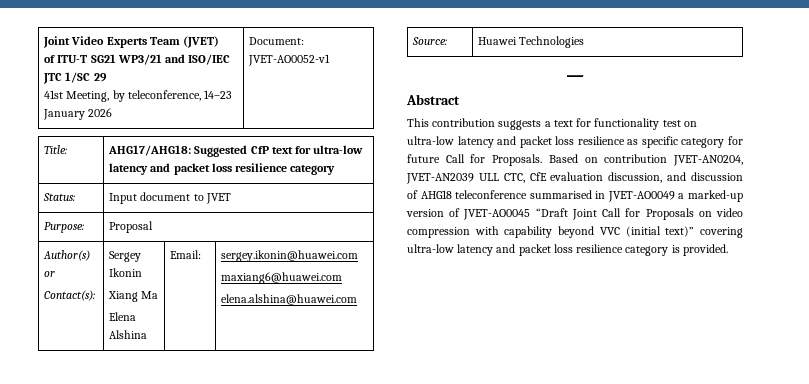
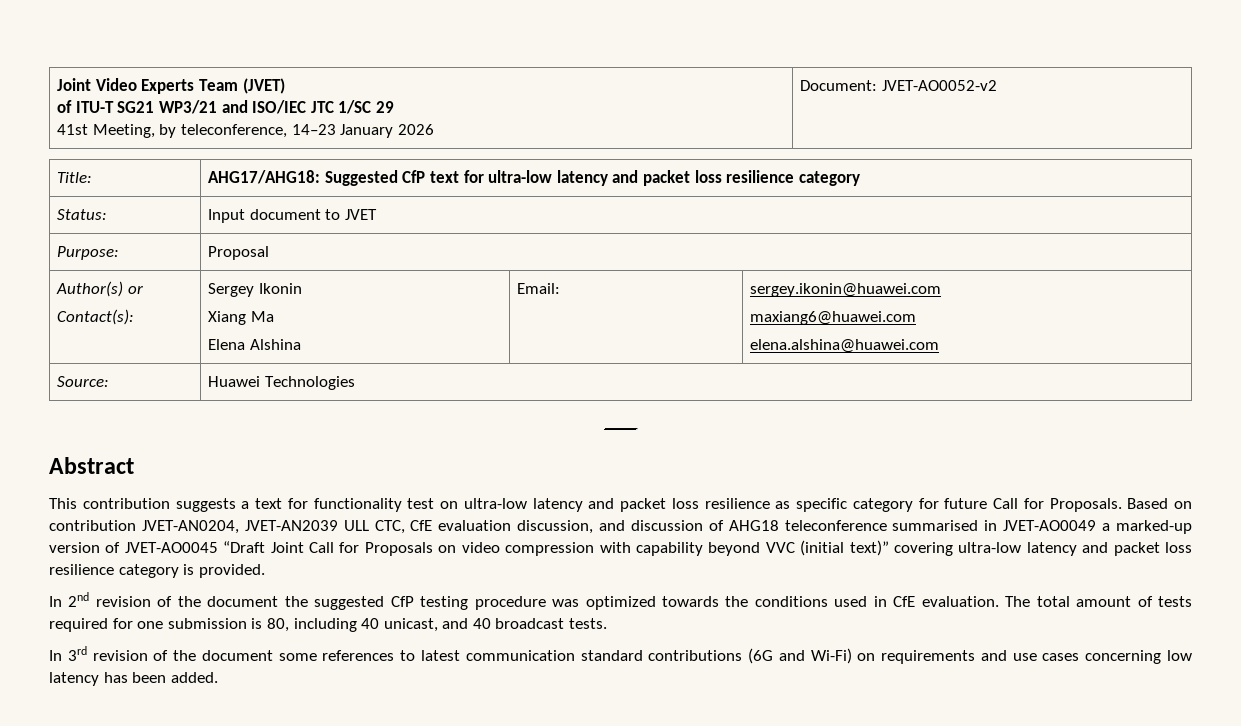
  Joint Video Experts Team (JVET)
  of ITU-T SG21 WP3/21 and ISO/IEC JTC 1/SC 29
- 41st Meeting, by teleconference, 14–23 January 2026 | Document: JVET-AO0052-v1
+ 41st Meeting, by teleconference, 14–23 January 2026 | Document: JVET-AO0052-v2
+ In 2nd revision of the document the suggested CfP testing procedure was optimized towards the conditions used in CfE evaluation. The total amount of tests required for one submission is 80, including 40 unicast, and 40 broadcast tests.
+ In 3rd revision of the document some references to latest communication standard contributions (6G and Wi-Fi) on requirements and use cases concerning low latency has been added.

